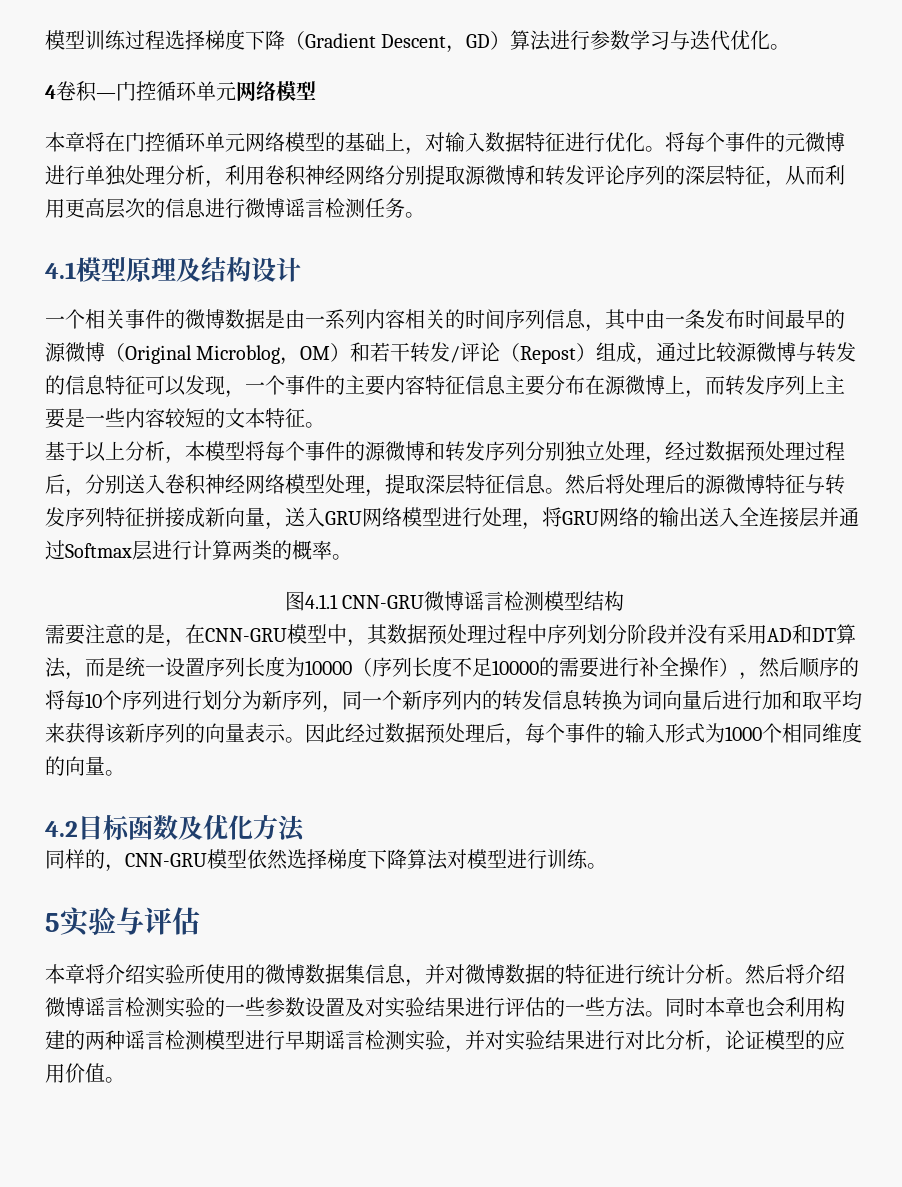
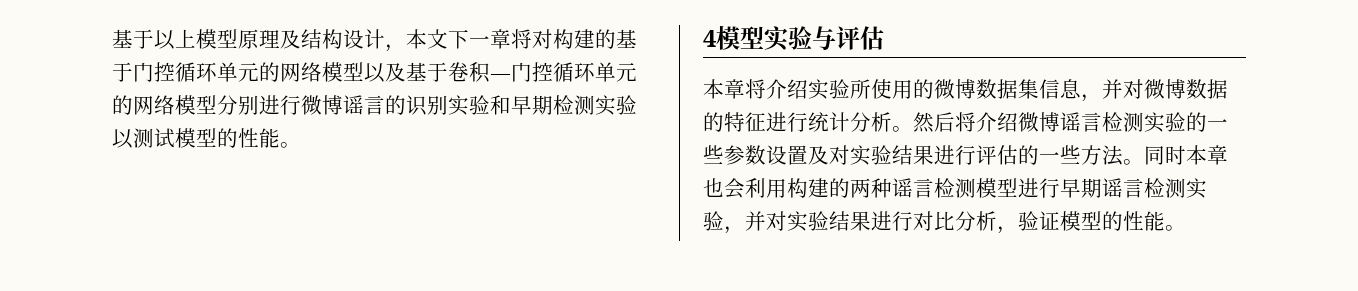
- 模型训练过程选择梯度下降（Gradient Descent，GD）算法进行参数学习与迭代优化。
- 4卷积—门控循环单元网络模型
- 本章将在门控循环单元网络模型的基础上，对输入数据特征进行优化。将每个事件的元微博进行单独处理分析，利用卷积神经网络分别提取源微博和转发评论序列的深层特征，从而利用更高层次的信息进行微博谣言检测任务。
- 4.1模型原理及结构设计
- 一个相关事件的微博数据是由一系列内容相关的时间序列信息，其中由一条发布时间最早的源微博（Original Microblog，OM）和若干转发/评论（Repost）组成，通过比较源微博与转发的信息特征可以发现，一个事件的主要内容特征信息主要分布在源微博上，而转发序列上主要是一些内容较短的文本特征。
- 基于以上分析，本模型将每个事件的源微博和转发序列分别独立处理，经过数据预处理过程后，分别送入卷积神经网络模型处理，提取深层特征信息。然后将处理后的源微博特征与转发序列特征拼接成新向量，送入GRU网络模型进行处理，将GRU网络的输出送入全连接层并通过Softmax层进行计算两类的概率。
- 图4.1.1 CNN-GRU微博谣言检测模型结构
- 需要注意的是，在CNN-GRU模型中，其数据预处理过程中序列划分阶段并没有采用AD和DT算法，而是统一设置序列长度为10000（序列长度不足10000的需要进行补全操作），然后顺序的将每10个序列进行划分为新序列，同一个新序列内的转发信息转换为词向量后进行加和取平均来获得该新序列的向量表示。因此经过数据预处理后，每个事件的输入形式为1000个相同维度的向量。
- 4.2目标函数及优化方法
- 同样的，CNN-GRU模型依然选择梯度下降算法对模型进行训练。
- 5实验与评估
+ 基于以上模型原理及结构设计，本文下一章将对构建的基于门控循环单元的网络模型以及基于卷积—门控循环单元的网络模型分别进行微博谣言的识别实验和早期检测实验以测试模型的性能。
+ 4模型实验与评估
- 同时本章也会利用构建的两种谣言检测模型进行早期谣言检测实验，并对实验结果进行对比分析，论证模型的应用价值。
+ 同时本章也会利用构建的两种谣言检测模型进行早期谣言检测实验，并对实验结果进行对比分析，验证模型的性能。

